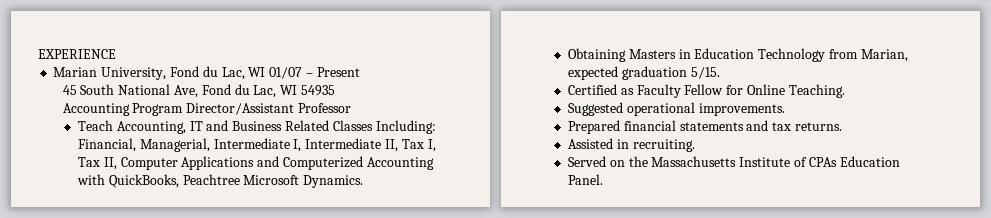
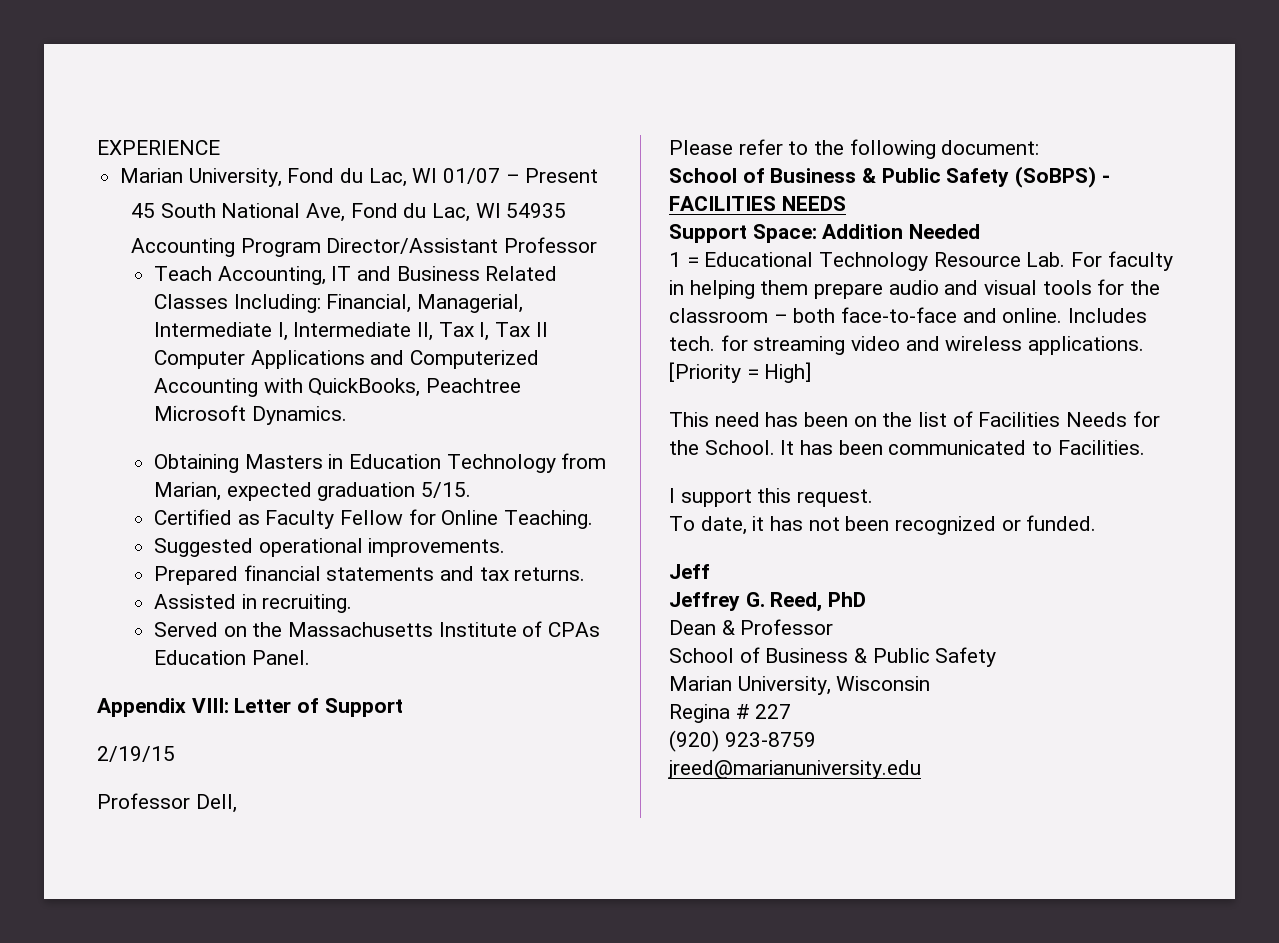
- Teach Accounting, IT and Business Related Classes Including: Financial, Managerial, Intermediate I, Intermediate II, Tax I, Tax II, Computer Applications and Computerized Accounting with QuickBooks, Peachtree Microsoft Dynamics.
+ Teach Accounting, IT and Business Related Classes Including: Financial, Managerial, Intermediate I, Intermediate II, Tax I, Tax II Computer Applications and Computerized Accounting with QuickBooks, Peachtree Microsoft Dynamics.
+ Appendix VIII: Letter of Support
+ 2/19/15
+ Professor Dell,
+ Please refer to the following document:
+ School of Business & Public Safety (SoBPS) - FACILITIES NEEDS
+ Support Space: Addition Needed
+ 1 = Educational Technology Resource Lab. For faculty in helping them prepare audio and visual tools for the classroom – both face-to-face and online. Includes tech. for streaming video and wireless applications. [Priority = High]
+ This need has been on the list of Facilities Needs for the School. It has been communicated to Facilities.
+ I support this request.
+ To date, it has not been recognized or funded.
+ Jeff
+ Jeffrey G. Reed, PhD
+ Dean & Professor
+ School of Business & Public Safety
+ Marian University, Wisconsin
+ Regina # 227
+ (920) 923-8759
+ jreed@marianuniversity.edu

